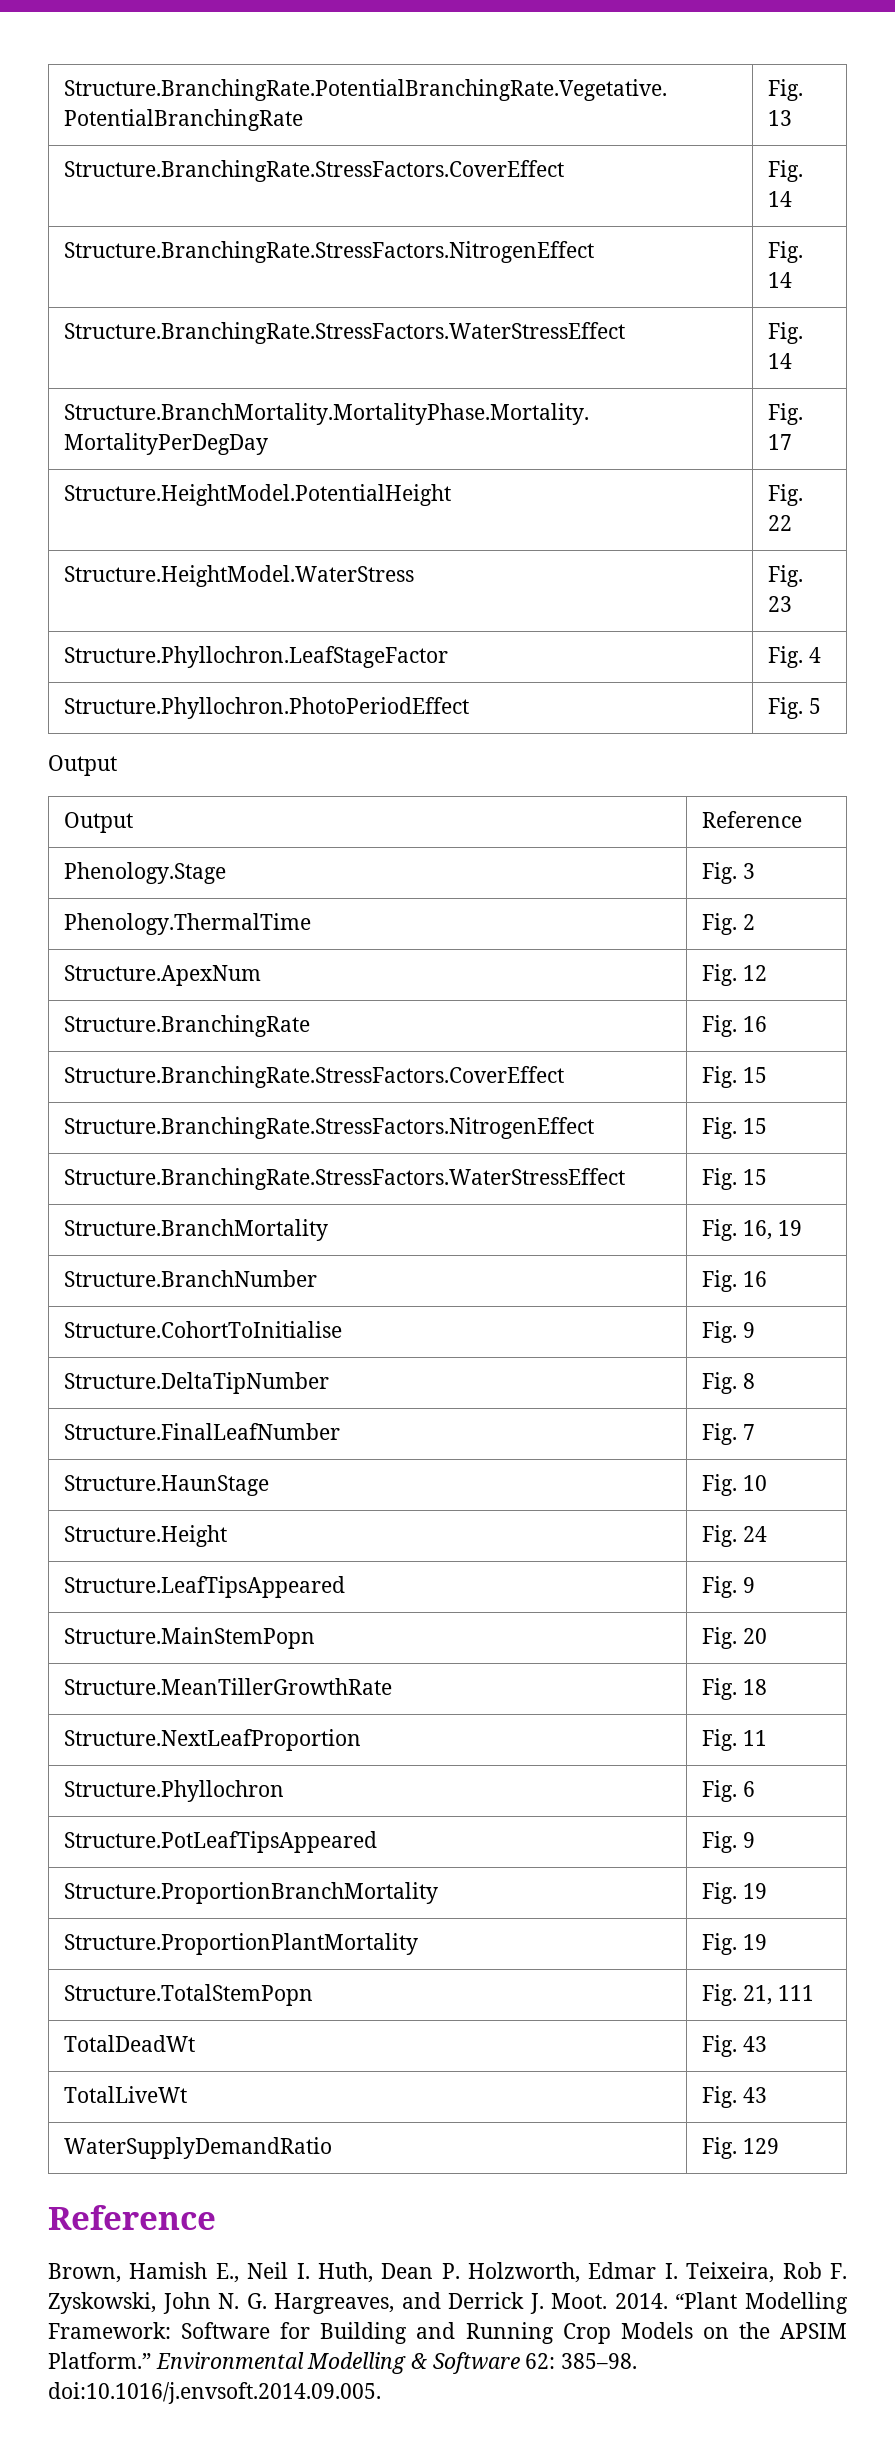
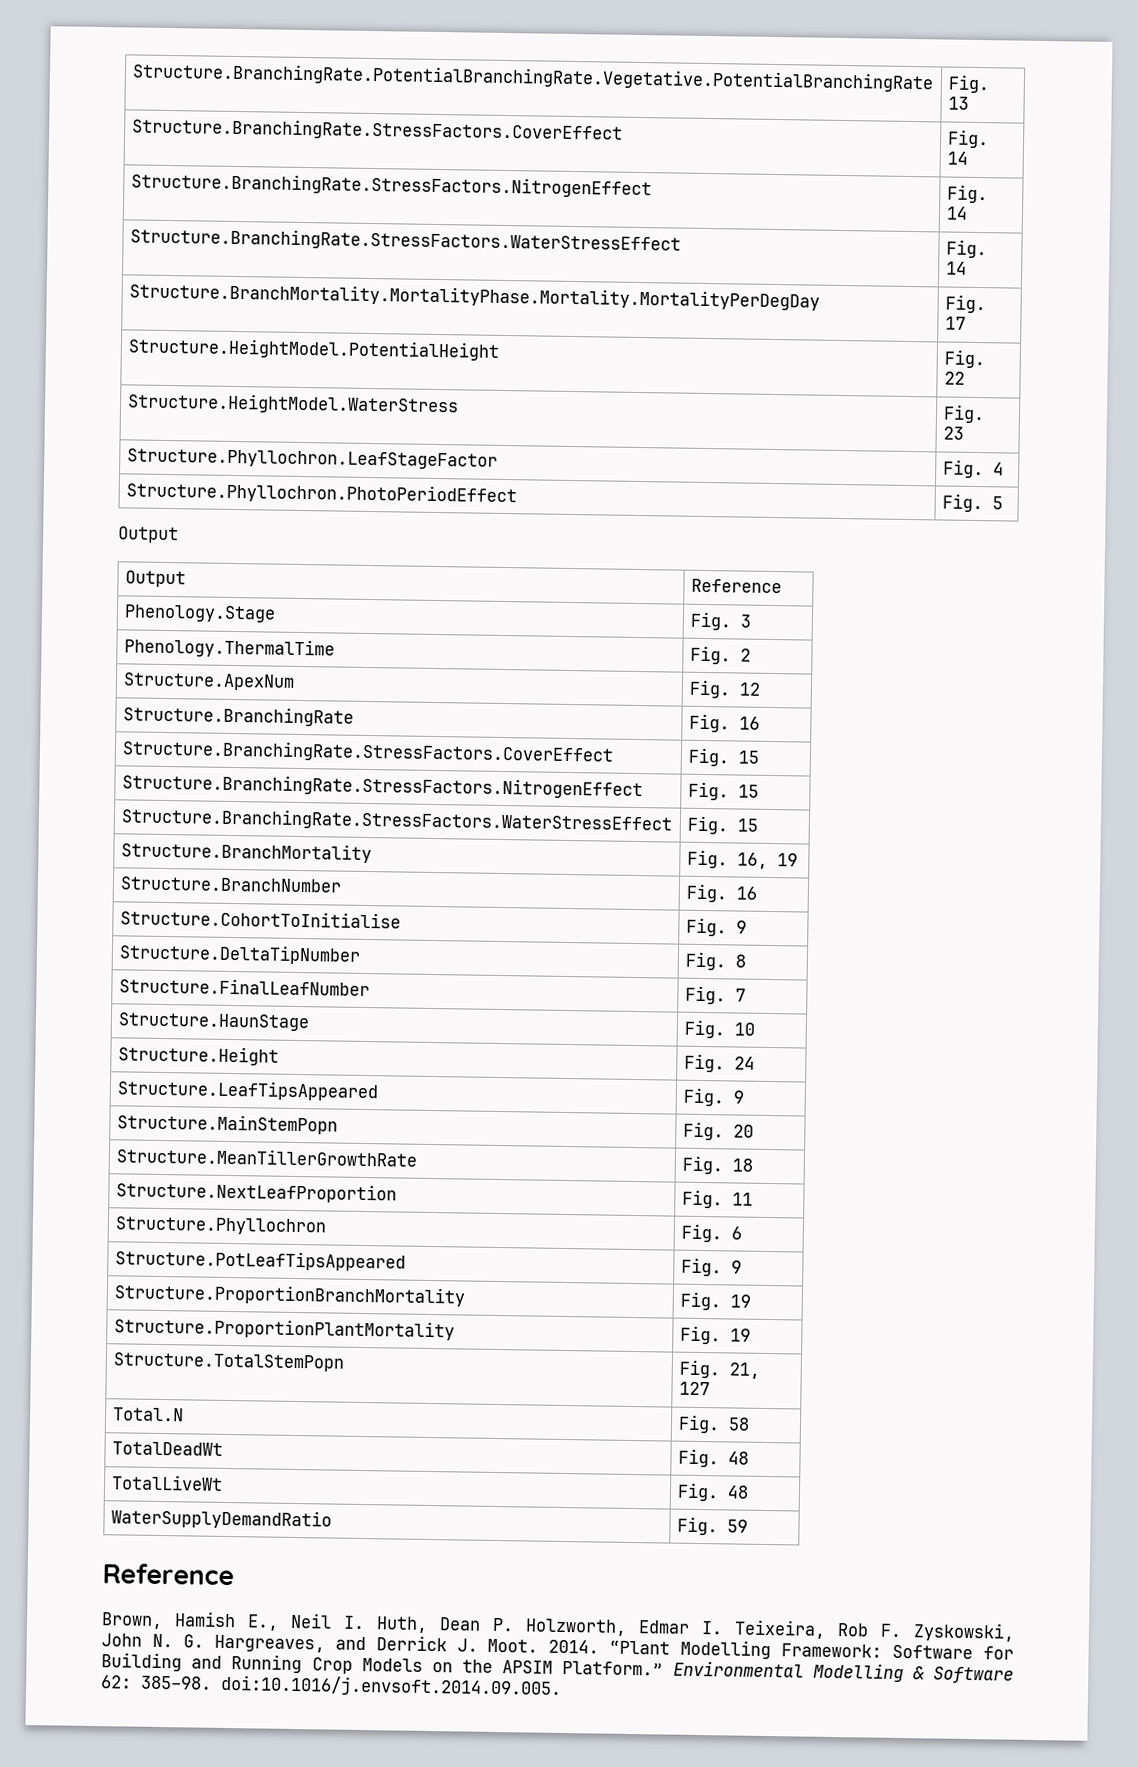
- Structure.TotalStemPopn | Fig. 21, 111
+ Structure.TotalStemPopn | Fig. 21, 127
+ Total.N | Fig. 58
- TotalDeadWt | Fig. 43
+ TotalDeadWt | Fig. 48
- TotalLiveWt | Fig. 43
+ TotalLiveWt | Fig. 48
- WaterSupplyDemandRatio | Fig. 129
+ WaterSupplyDemandRatio | Fig. 59

